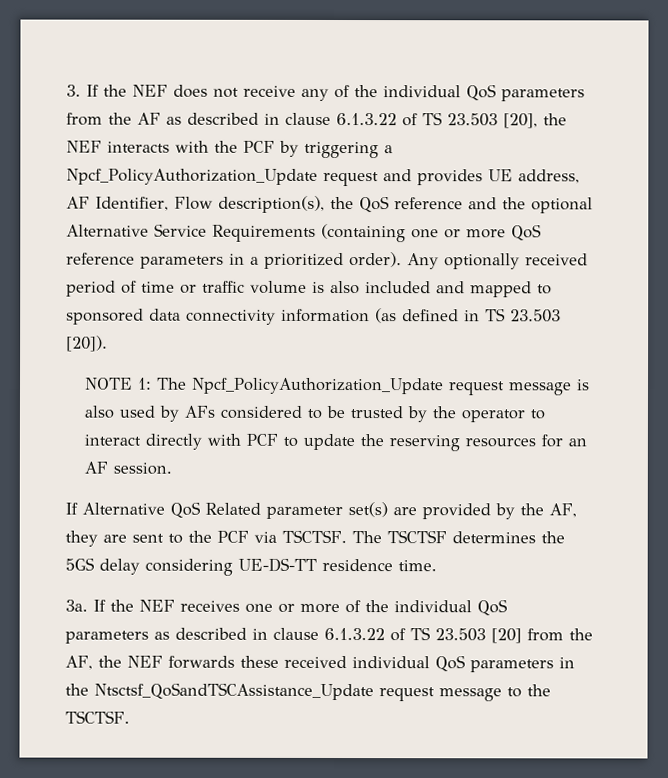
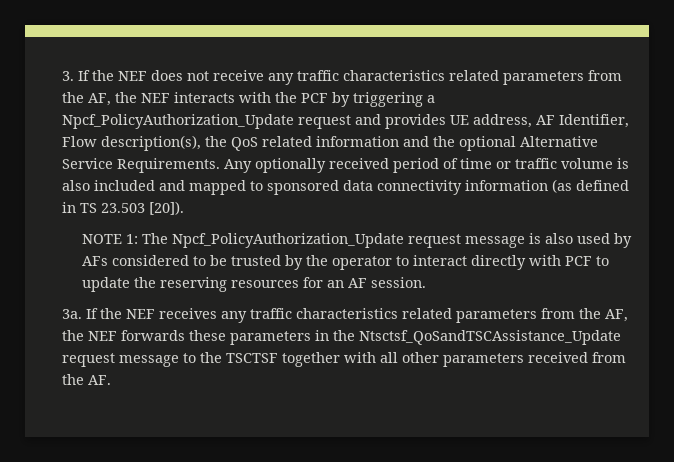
- 3. If the NEF does not receive any of the individual QoS parameters from the AF as described in clause 6.1.3.22 of TS 23.503 [20], the NEF interacts with the PCF by triggering a Npcf_PolicyAuthorization_Update request and provides UE address, AF Identifier, Flow description(s), the QoS reference and the optional Alternative Service Requirements (containing one or more QoS reference parameters in a prioritized order).
+ 3. If the NEF does not receive any traffic characteristics related parameters from the AF, the NEF interacts with the PCF by triggering a Npcf_PolicyAuthorization_Update request and provides UE address, AF Identifier, Flow description(s), the QoS related information and the optional Alternative Service Requirements.
- If Alternative QoS Related parameter set(s) are provided by the AF, they are sent to the PCF via TSCTSF. The TSCTSF determines the 5GS delay considering UE-DS-TT residence time.
- If the NEF receives one or more of the individual QoS parameters as described in clause 6.1.3.22 of TS 23.503 [20] from the AF, the NEF forwards these received individual QoS parameters in the Ntsctsf_QoSandTSCAssistance_Update request message to the TSCTSF.
+ If the NEF receives any traffic characteristics related parameters from the AF, the NEF forwards these parameters in the Ntsctsf_QoSandTSCAssistance_Update request message to the TSCTSF together with all other parameters received from the AF.

